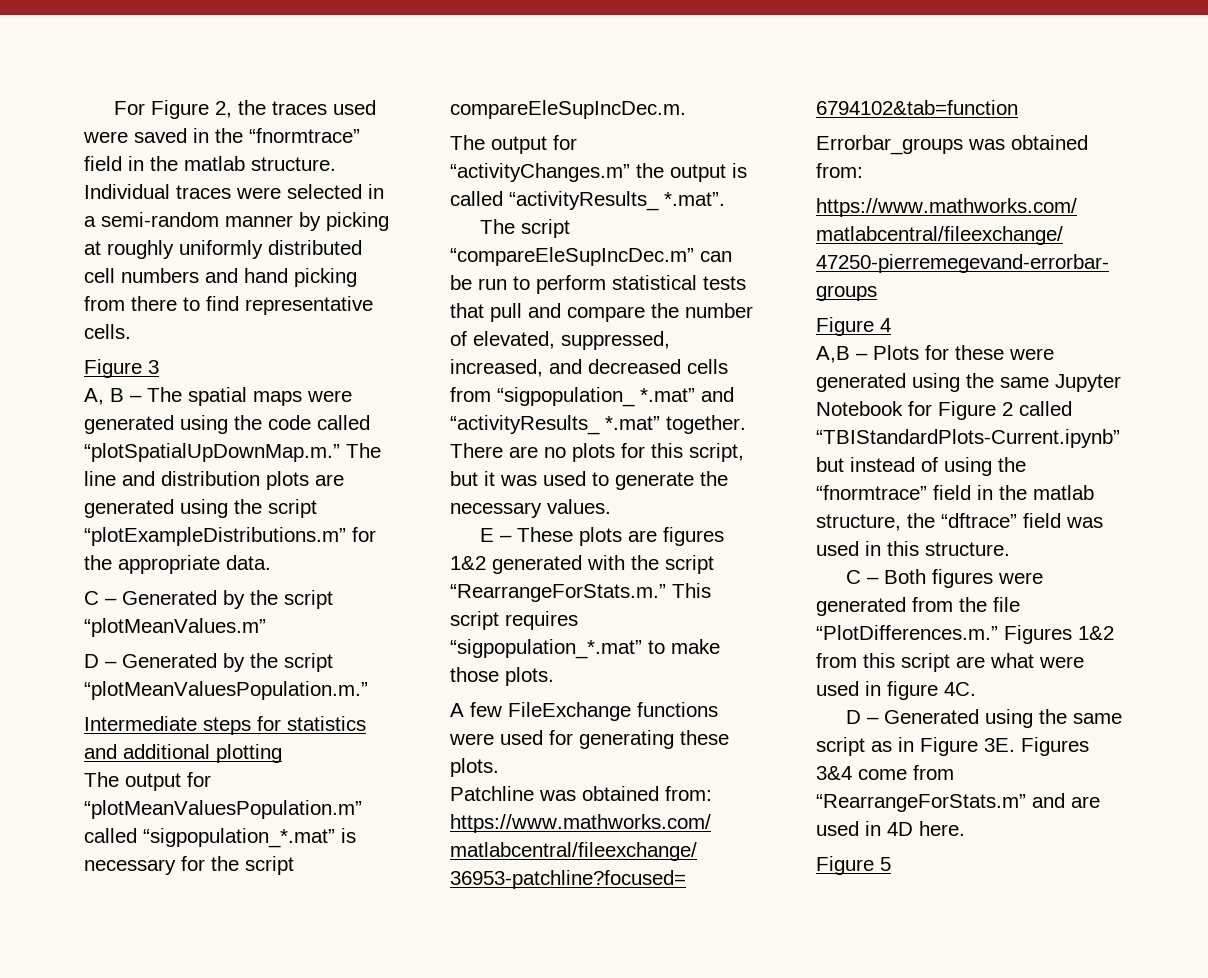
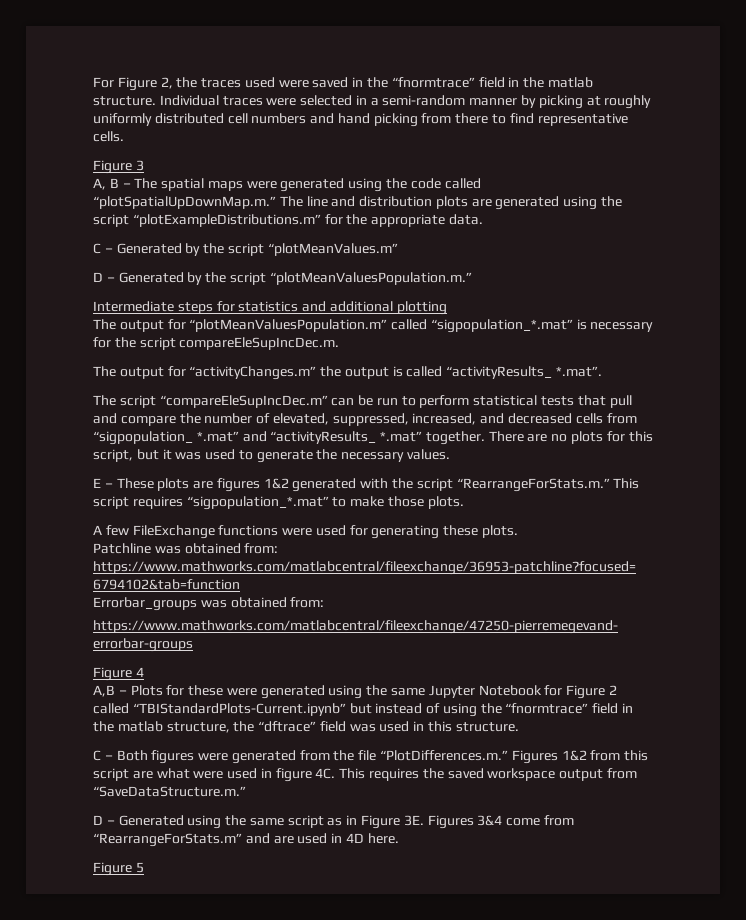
+ This requires the saved workspace output from “SaveDataStructure.m.”

